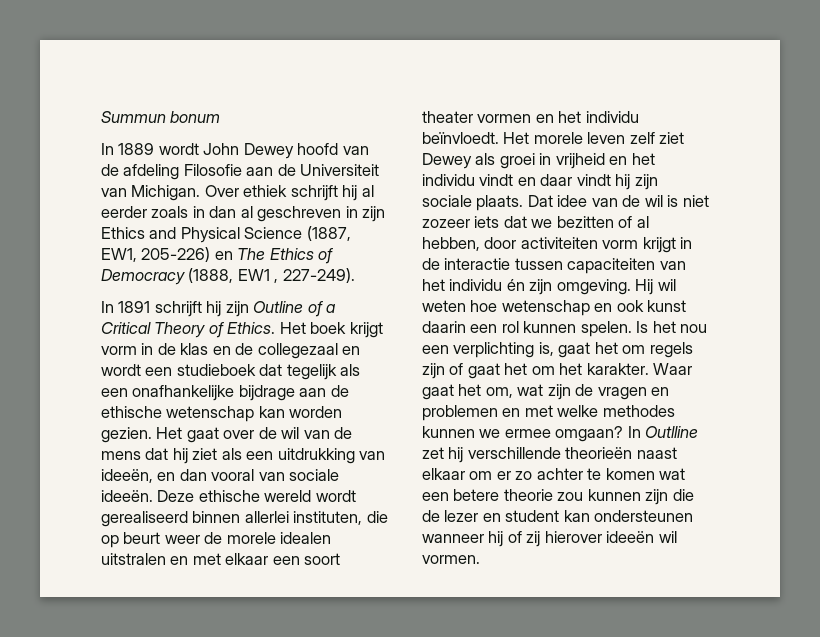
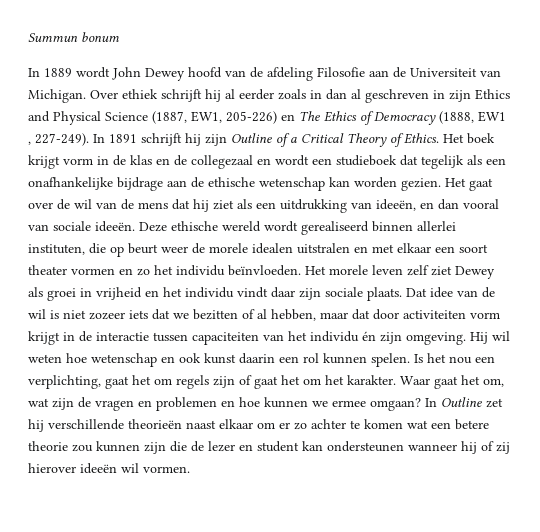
- Over ethiek schrijft hij al eerder zoals in dan al geschreven in zijn Ethics and Physical Science (1887, EW1, 205-226) en The Ethics of Democracy (1888, EW1 , 227-249).
- In 1891 schrijft hij zijn Outline of a Critical Theory of Ethics.
+ Over ethiek schrijft hij al eerder zoals in dan al geschreven in zijn Ethics and Physical Science (1887, EW1, 205-226) en The Ethics of Democracy (1888, EW1 , 227-249). In 1891 schrijft hij zijn Outline of a Critical Theory of Ethics.
- Deze ethische wereld wordt gerealiseerd binnen allerlei instituten, die op beurt weer de morele idealen uitstralen en met elkaar een soort theater vormen en het individu beïnvloedt.
+ Deze ethische wereld wordt gerealiseerd binnen allerlei instituten, die op beurt weer de morele idealen uitstralen en met elkaar een soort theater vormen en zo het individu beïnvloeden.
- Het morele leven zelf ziet Dewey als groei in vrijheid en het individu vindt en daar vindt hij zijn sociale plaats.
+ Het morele leven zelf ziet Dewey als groei in vrijheid en het individu vindt daar zijn sociale plaats.
- Dat idee van de wil is niet zozeer iets dat we bezitten of al hebben, door activiteiten vorm krijgt in de interactie tussen capaciteiten van het individu én zijn omgeving.
+ Dat idee van de wil is niet zozeer iets dat we bezitten of al hebben, maar dat door activiteiten vorm krijgt in de interactie tussen capaciteiten van het individu én zijn omgeving.
- Is het nou een verplichting is, gaat het om regels zijn of gaat het om het karakter.
+ Is het nou een verplichting, gaat het om regels zijn of gaat het om het karakter.
- Waar gaat het om, wat zijn de vragen en problemen en met welke methodes kunnen we ermee omgaan?
+ Waar gaat het om, wat zijn de vragen en problemen en hoe kunnen we ermee omgaan?
- In Outlline zet hij verschillende theorieën naast elkaar om er zo achter te komen wat een betere theorie zou kunnen zijn die de lezer en student kan ondersteunen wanneer hij of zij hierover ideeën wil vormen.
+ In Outline zet hij verschillende theorieën naast elkaar om er zo achter te komen wat een betere theorie zou kunnen zijn die de lezer en student kan ondersteunen wanneer hij of zij hierover ideeën wil vormen.

